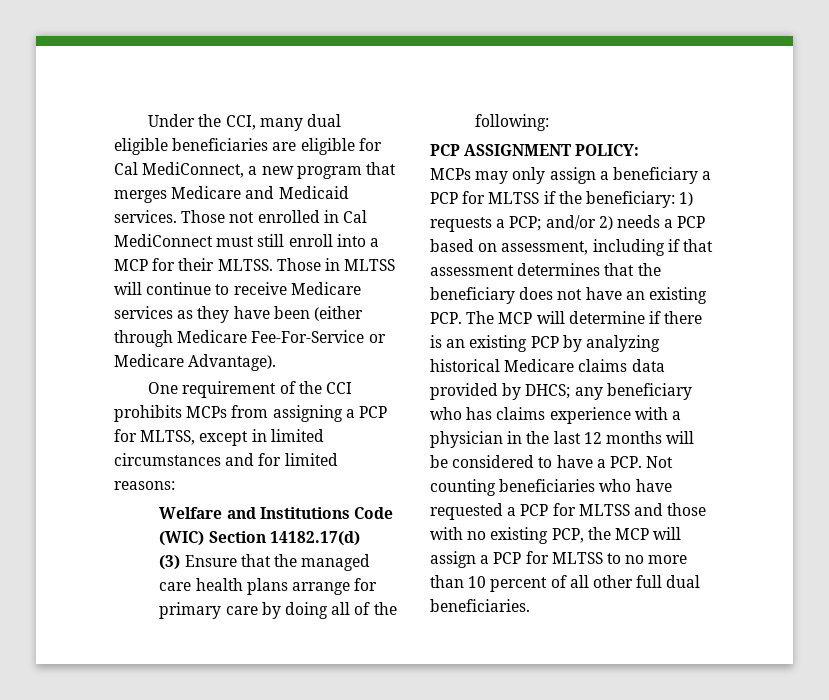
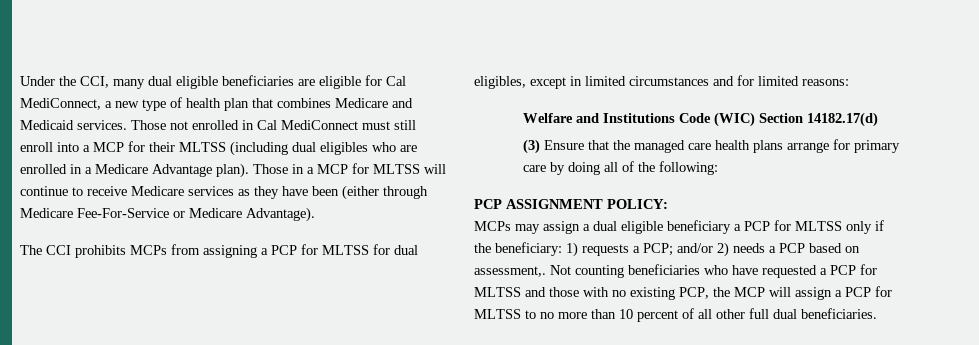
- Under the CCI, many dual eligible beneficiaries are eligible for Cal MediConnect, a new program that merges Medicare and Medicaid services.
+ Under the CCI, many dual eligible beneficiaries are eligible for Cal MediConnect, a new type of health plan that combines Medicare and Medicaid services.
- Those not enrolled in Cal MediConnect must still enroll into a MCP for their MLTSS. Those in MLTSS will continue to receive Medicare services as they have been (either through Medicare Fee-For-Service or Medicare Advantage).
+ Those not enrolled in Cal MediConnect must still enroll into a MCP for their MLTSS (including dual eligibles who are enrolled in a Medicare Advantage plan). Those in a MCP for MLTSS will continue to receive Medicare services as they have been (either through Medicare Fee-For-Service or Medicare Advantage).
- One requirement of the CCI prohibits MCPs from assigning a PCP for MLTSS, except in limited circumstances and for limited reasons:
+ The CCI prohibits MCPs from assigning a PCP for MLTSS for dual eligibles, except in limited circumstances and for limited reasons:
- MCPs may only assign a beneficiary a PCP for MLTSS if the beneficiary: 1) requests a PCP; and/or 2) needs a PCP based on assessment, including if that assessment determines that the beneficiary does not have an existing PCP. The MCP will determine if there is an existing PCP by analyzing historical Medicare claims data provided by DHCS; any beneficiary who has claims experience with a physician in the last 12 months will be considered to have a PCP. Not counting beneficiaries who have requested a PCP for MLTSS and those with no existing PCP, the MCP will assign a PCP for MLTSS to no more than 10 percent of all other full dual beneficiaries.
+ MCPs may assign a dual eligible beneficiary a PCP for MLTSS only if the beneficiary: 1) requests a PCP; and/or 2) needs a PCP based on assessment,. Not counting beneficiaries who have requested a PCP for MLTSS and those with no existing PCP, the MCP will assign a PCP for MLTSS to no more than 10 percent of all other full dual beneficiaries.

